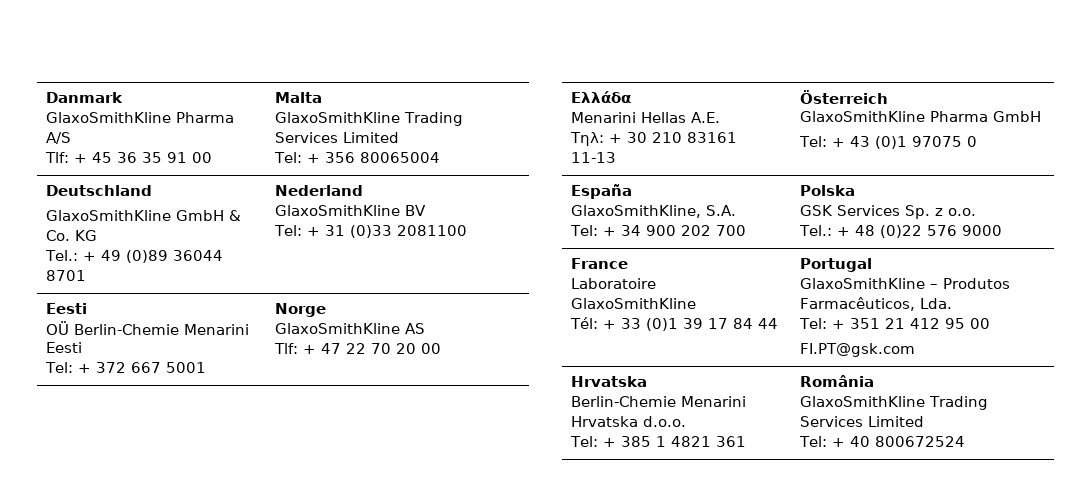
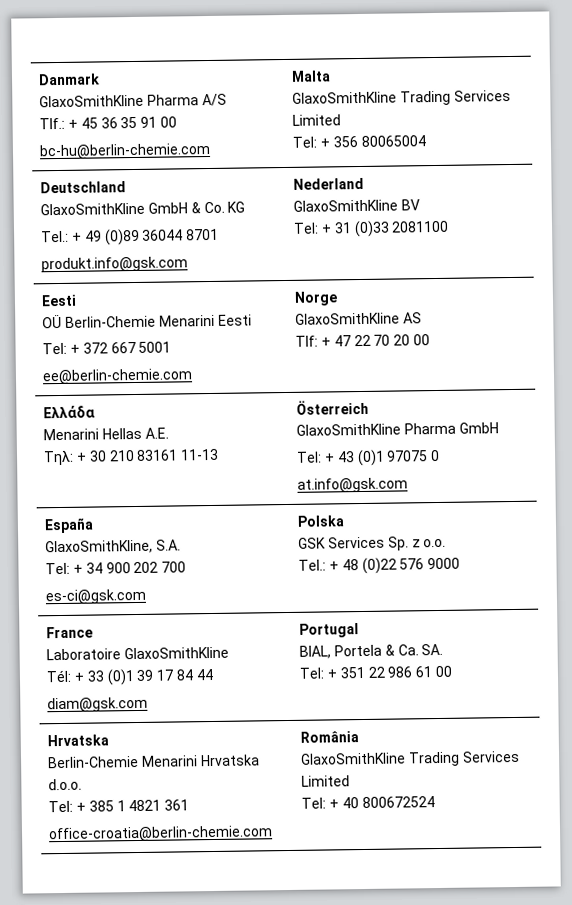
  Danmark
  GlaxoSmithKline Pharma A/S
- Tlf: + 45 36 35 91 00 | Malta
+ Tlf.: + 45 36 35 91 00
+ bc-hu@berlin-chemie.com | Malta
  Deutschland
  GlaxoSmithKline GmbH & Co. KG
- Tel.: + 49 (0)89 36044 8701 | Nederland
+ Tel.: + 49 (0)89 36044 8701
+ produkt.info@gsk.com | Nederland
  GlaxoSmithKline BV
  Tel: + 31 (0)33 2081100
  Eesti
  OÜ Berlin-Chemie Menarini Eesti
- Tel: + 372 667 5001 | Norge
+ Tel: + 372 667 5001
+ ee@berlin-chemie.com | Norge
  Ελλάδα
  Menarini Hellas A.E.
  Τηλ: + 30 210 83161 11-13 | Österreich
  GlaxoSmithKline Pharma GmbH
  Tel: + 43 (0)1 97075 0
+ at.info@gsk.com
  España
  GlaxoSmithKline, S.A.
- Tel: + 34 900 202 700 | Polska
+ Tel: + 34 900 202 700
+ es-ci@gsk.com | Polska
  France
  Laboratoire GlaxoSmithKline
- Tél: + 33 (0)1 39 17 84 44 | Portugal
- GlaxoSmithKline – Produtos Farmacêuticos, Lda.
- Tel: + 351 21 412 95 00
- FI.PT@gsk.com
+ Tél: + 33 (0)1 39 17 84 44
+ diam@gsk.com | Portugal
+ BIAL, Portela & Ca. SA.
+ Tel: + 351 22 986 61 00
  Hrvatska
  Berlin-Chemie Menarini Hrvatska d.o.o.
- Tel: + 385 1 4821 361 | România
+ Tel: + 385 1 4821 361
+ office-croatia@berlin-chemie.com | România

